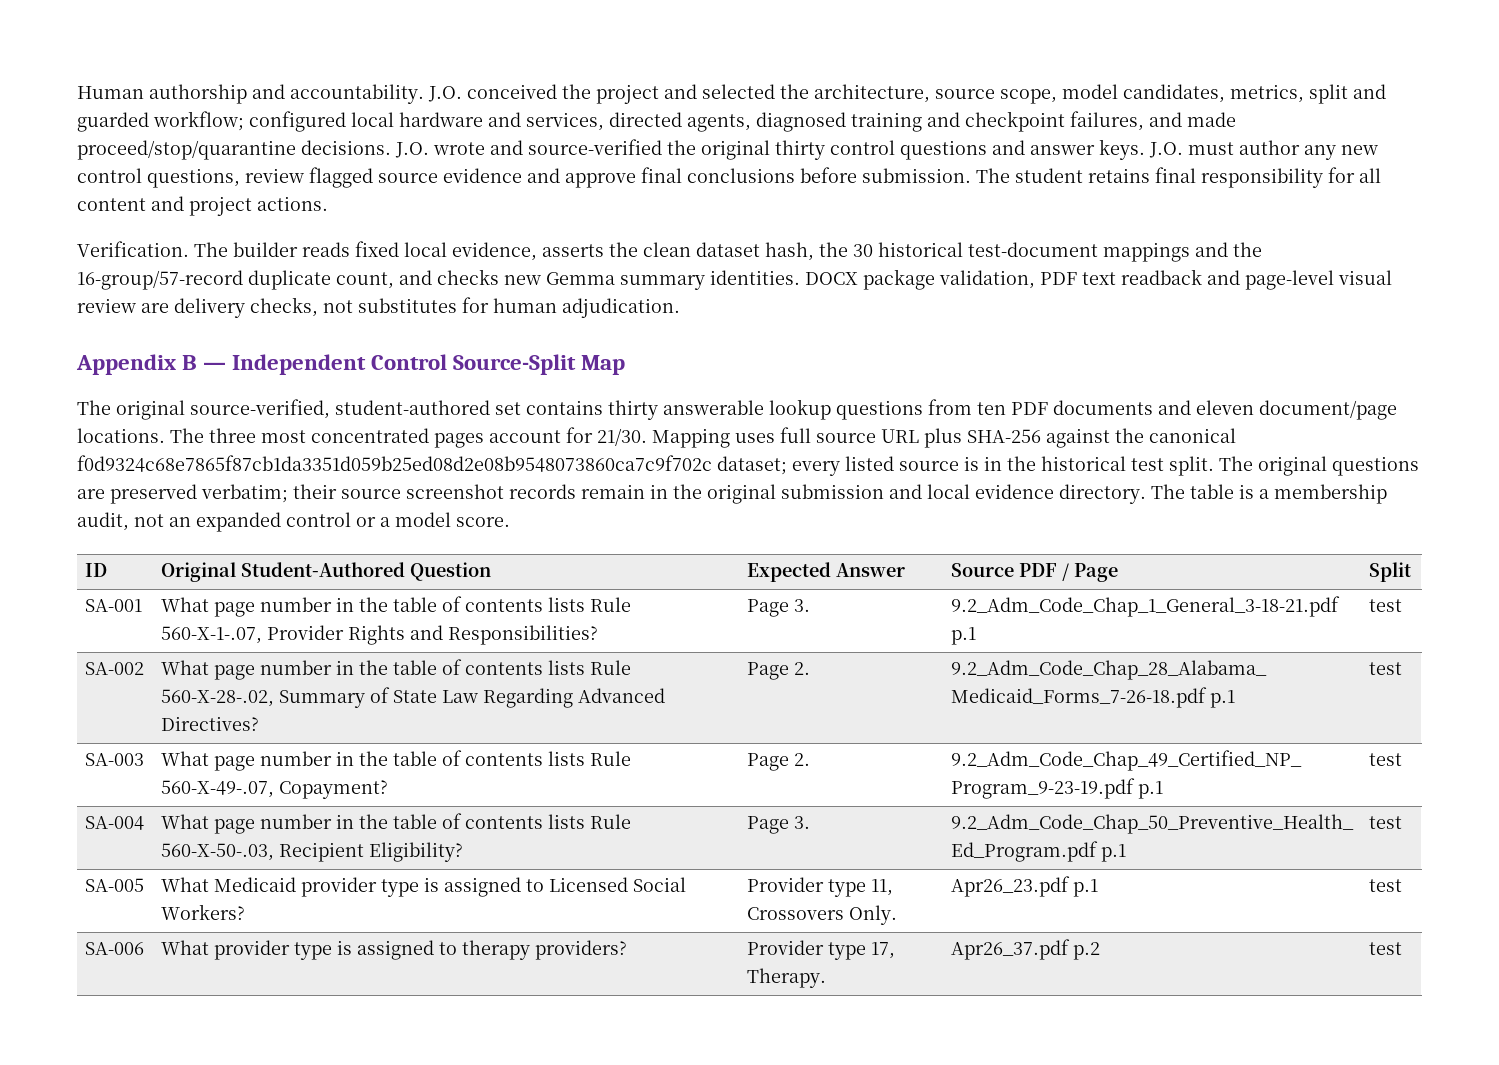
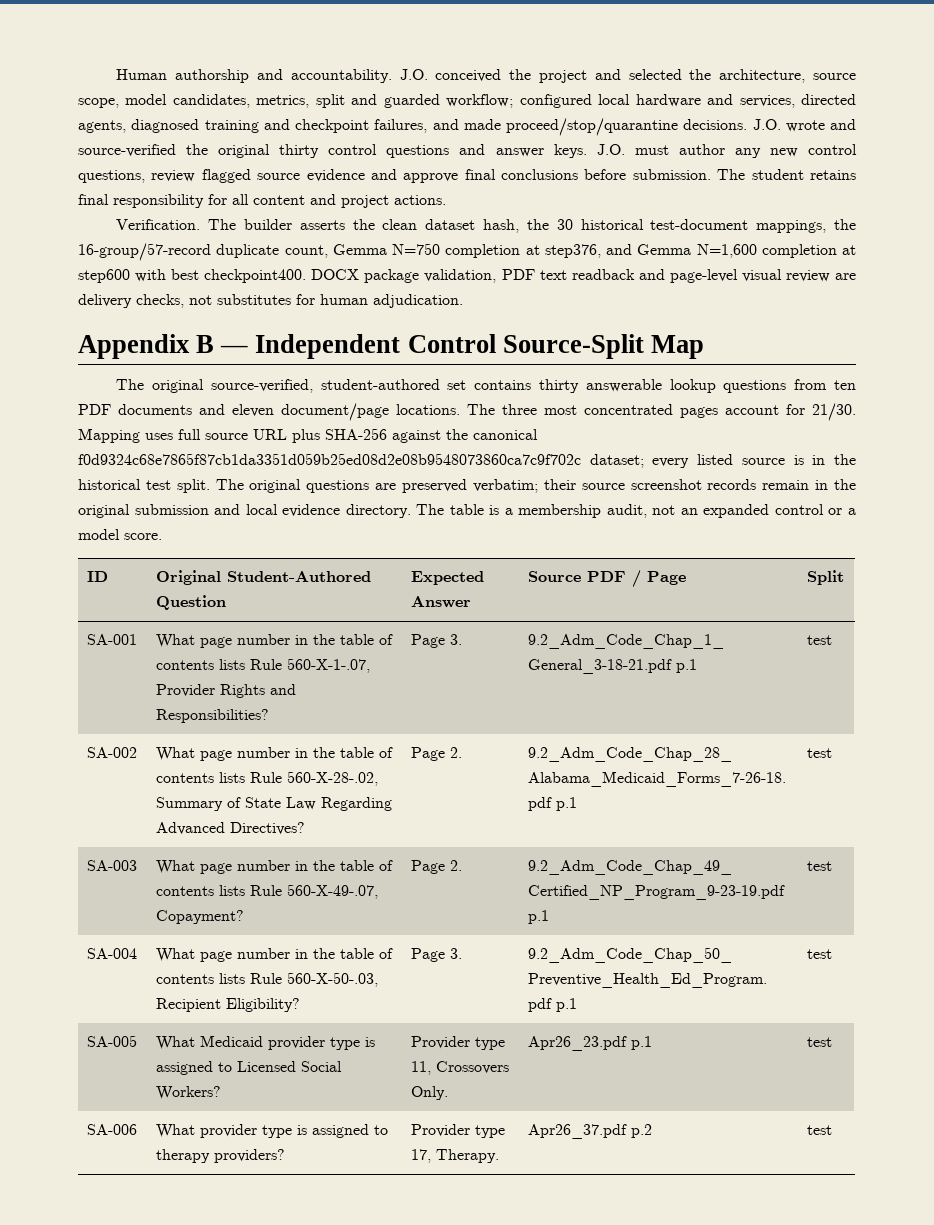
- The builder reads fixed local evidence, asserts the clean dataset hash, the 30 historical test-document mappings and the 16-group/57-record duplicate count, and checks new Gemma summary identities.
+ The builder asserts the clean dataset hash, the 30 historical test-document mappings, the 16-group/57-record duplicate count, Gemma N=750 completion at step376, and Gemma N=1,600 completion at step600 with best checkpoint400.

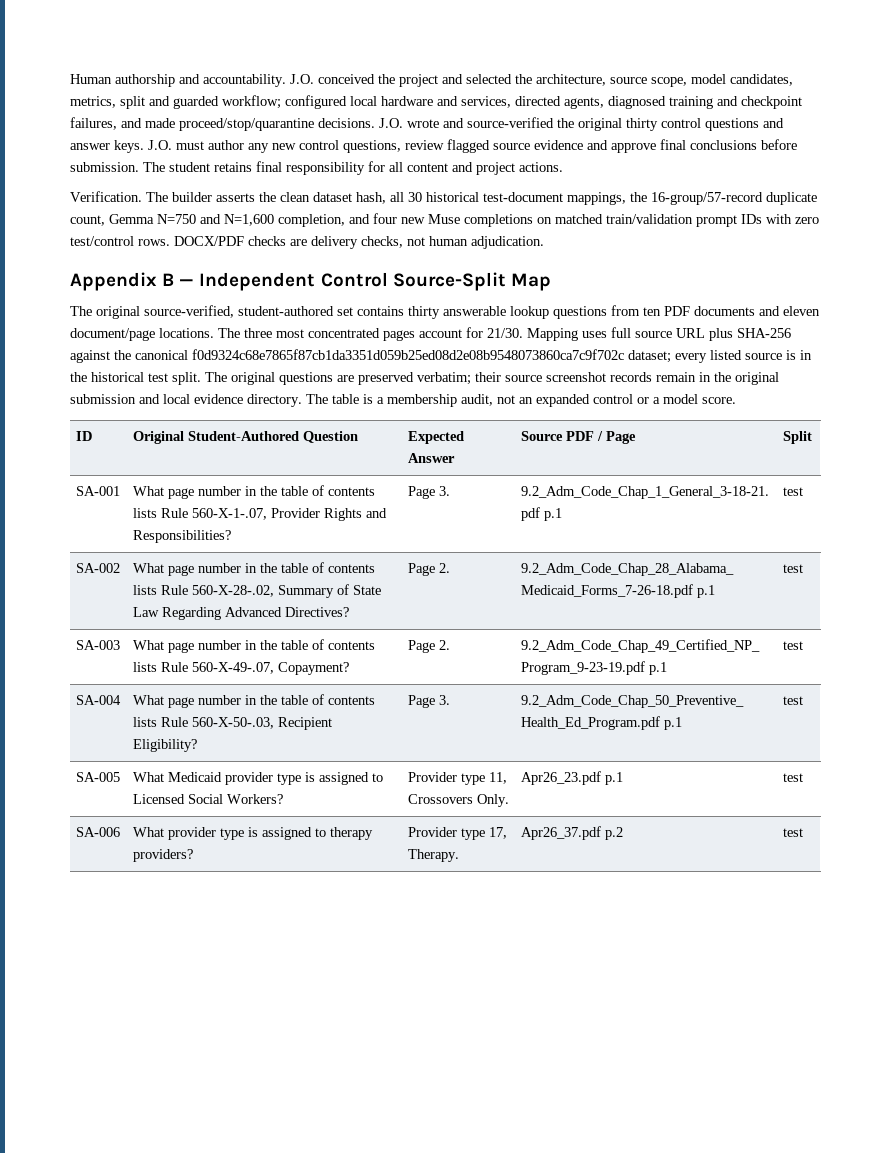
- The builder asserts the clean dataset hash, the 30 historical test-document mappings, the 16-group/57-record duplicate count, Gemma N=750 completion at step376, and Gemma N=1,600 completion at step600 with best checkpoint400. DOCX package validation, PDF text readback and page-level visual review are delivery checks, not substitutes for human adjudication.
+ The builder asserts the clean dataset hash, all 30 historical test-document mappings, the 16-group/57-record duplicate count, Gemma N=750 and N=1,600 completion, and four new Muse completions on matched train/validation prompt IDs with zero test/control rows. DOCX/PDF checks are delivery checks, not human adjudication.

